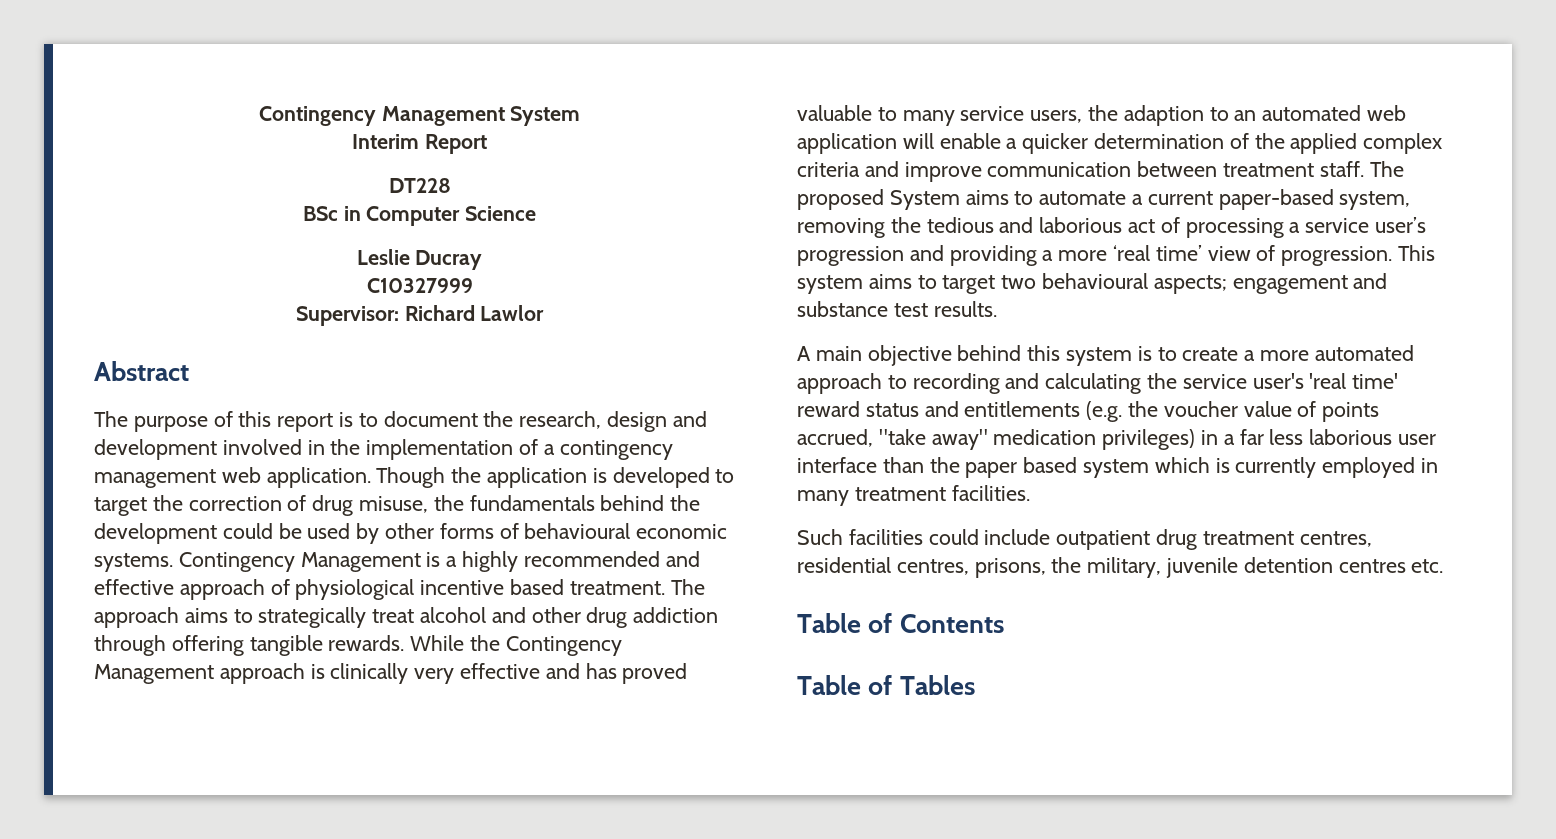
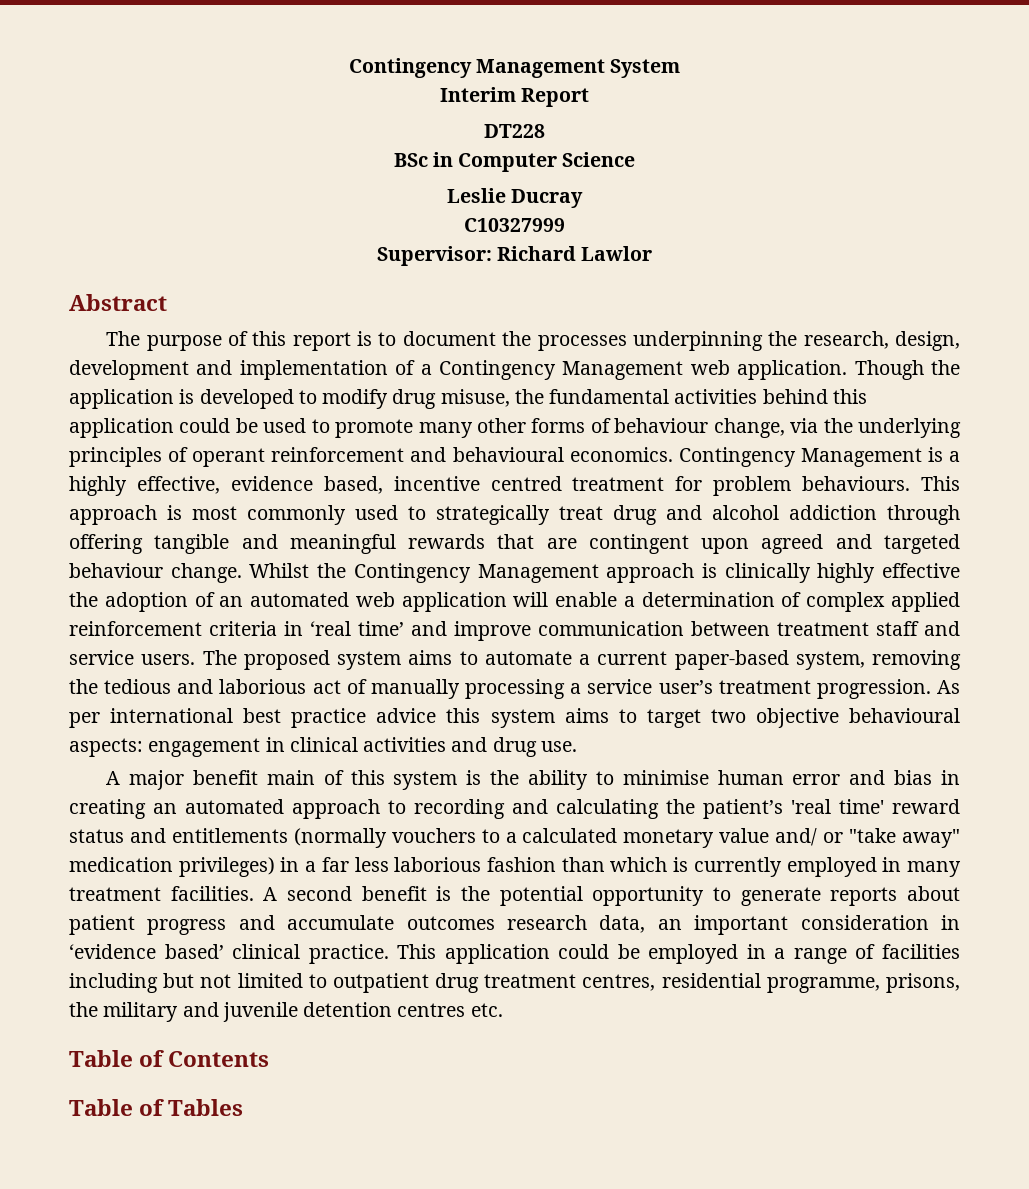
- The purpose of this report is to document the research, design and development involved in the implementation of a contingency management web application.
+ The purpose of this report is to document the processes underpinning the research, design, development and implementation of a Contingency Management web application.
- Though the application is developed to target the correction of drug misuse, the fundamentals behind the development could be used by other forms of behavioural economic systems.
+ Though the application is developed to modify drug misuse, the fundamental activities behind this application could be used to promote many other forms of behaviour change, via the underlying principles of operant reinforcement and behavioural economics.
- Contingency Management is a highly recommended and effective approach of physiological incentive based treatment. The approach aims to strategically treat alcohol and other drug addiction through offering tangible rewards. While the Contingency Management approach is clinically very effective and has proved valuable to many service users, the adaption to an automated web application will enable a quicker determination of the applied complex criteria and improve communication between treatment staff.
+ Contingency Management is a highly effective, evidence based, incentive centred treatment for problem behaviours. This approach is most commonly used to strategically treat drug and alcohol addiction through offering tangible and meaningful rewards that are contingent upon agreed and targeted behaviour change. Whilst the Contingency Management approach is clinically highly effective the adoption of an automated web application will enable a determination of complex applied reinforcement criteria in ‘real time’ and improve communication between treatment staff and service users.
- The proposed System aims to automate a current paper-based system, removing the tedious and laborious act of processing a service user’s progression and providing a more ‘real time’ view of progression. This system aims to target two behavioural aspects; engagement and substance test results.
- A main objective behind this system is to create a more automated approach to recording and calculating the service user's 'real time' reward status and entitlements (e.g. the voucher value of points accrued, "take away" medication privileges) in a far less laborious user interface than the paper based system which is currently employed in many treatment facilities.
- Such facilities could include outpatient drug treatment centres, residential centres, prisons, the military, juvenile detention centres etc.
+ The proposed system aims to automate a current paper-based system, removing the tedious and laborious act of manually processing a service user’s treatment progression. As per international best practice advice this system aims to target two objective behavioural aspects: engagement in clinical activities and drug use.
+ A major benefit main of this system is the ability to minimise human error and bias in creating an automated approach to recording and calculating the patient’s 'real time' reward status and entitlements (normally vouchers to a calculated monetary value and/ or "take away" medication privileges) in a far less laborious fashion than which is currently employed in many treatment facilities. A second benefit is the potential opportunity to generate reports about patient progress and accumulate outcomes research data, an important consideration in ‘evidence based’ clinical practice. This application could be employed in a range of facilities including but not limited to outpatient drug treatment centres, residential programme, prisons, the military and juvenile detention centres etc.

